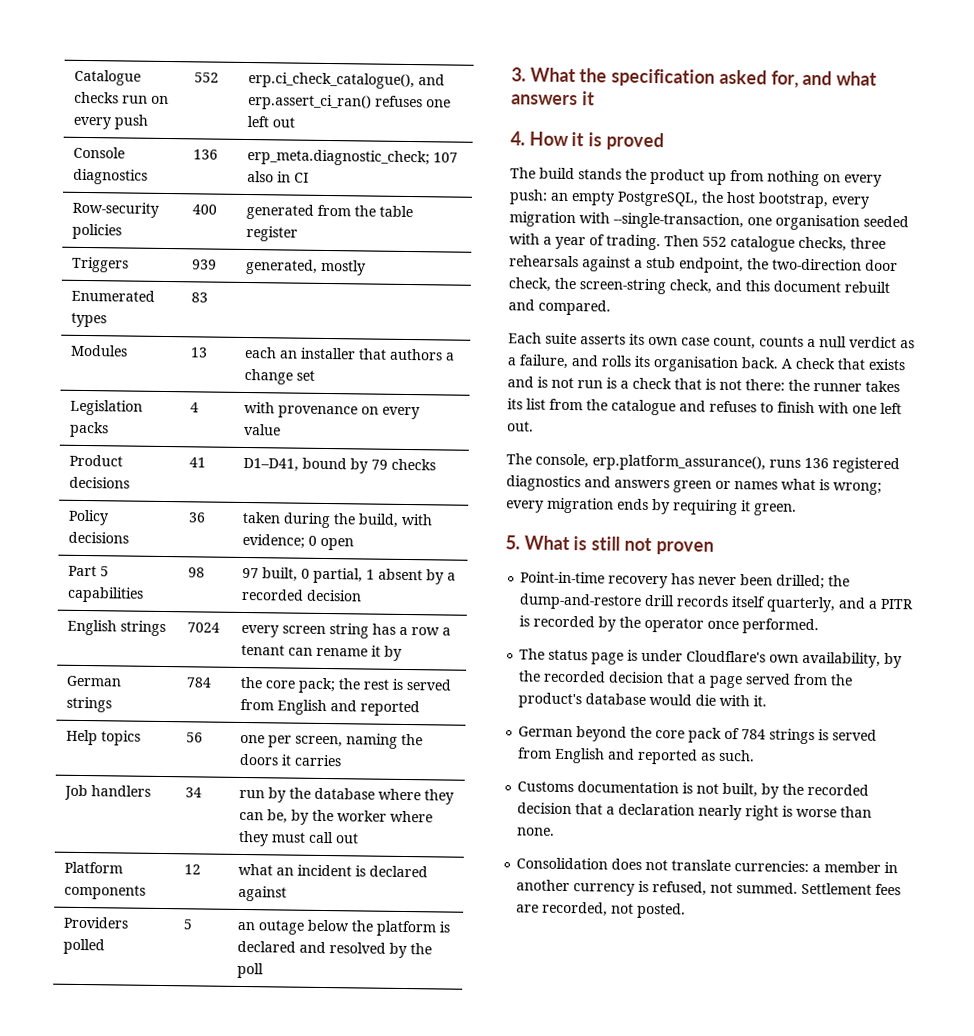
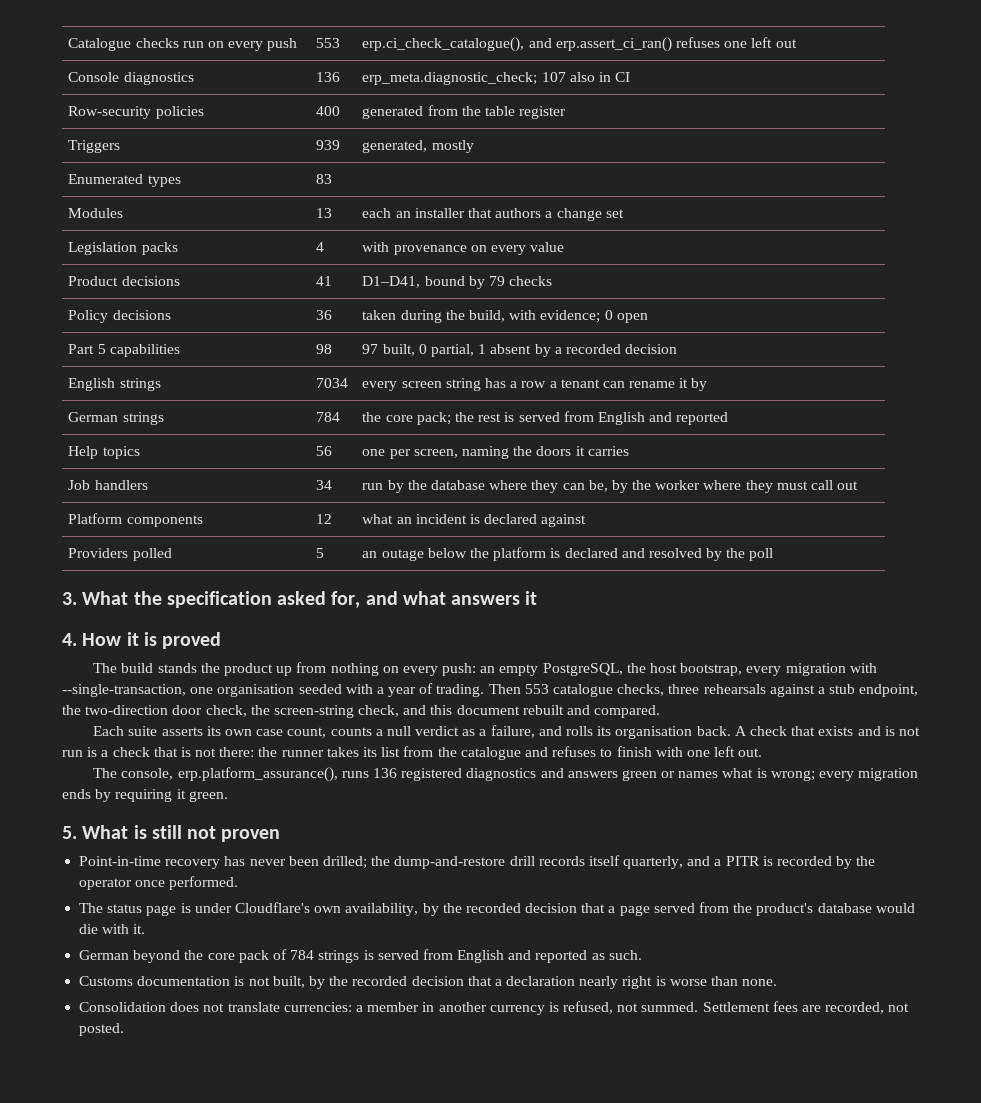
- Catalogue checks run on every push | 552 | erp.ci_check_catalogue(), and erp.assert_ci_ran() refuses one left out
+ Catalogue checks run on every push | 553 | erp.ci_check_catalogue(), and erp.assert_ci_ran() refuses one left out
- English strings | 7024 | every screen string has a row a tenant can rename it by
+ English strings | 7034 | every screen string has a row a tenant can rename it by
- Then 552 catalogue checks, three rehearsals against a stub endpoint, the two-direction door check, the screen-string check, and this document rebuilt and compared.
+ Then 553 catalogue checks, three rehearsals against a stub endpoint, the two-direction door check, the screen-string check, and this document rebuilt and compared.

